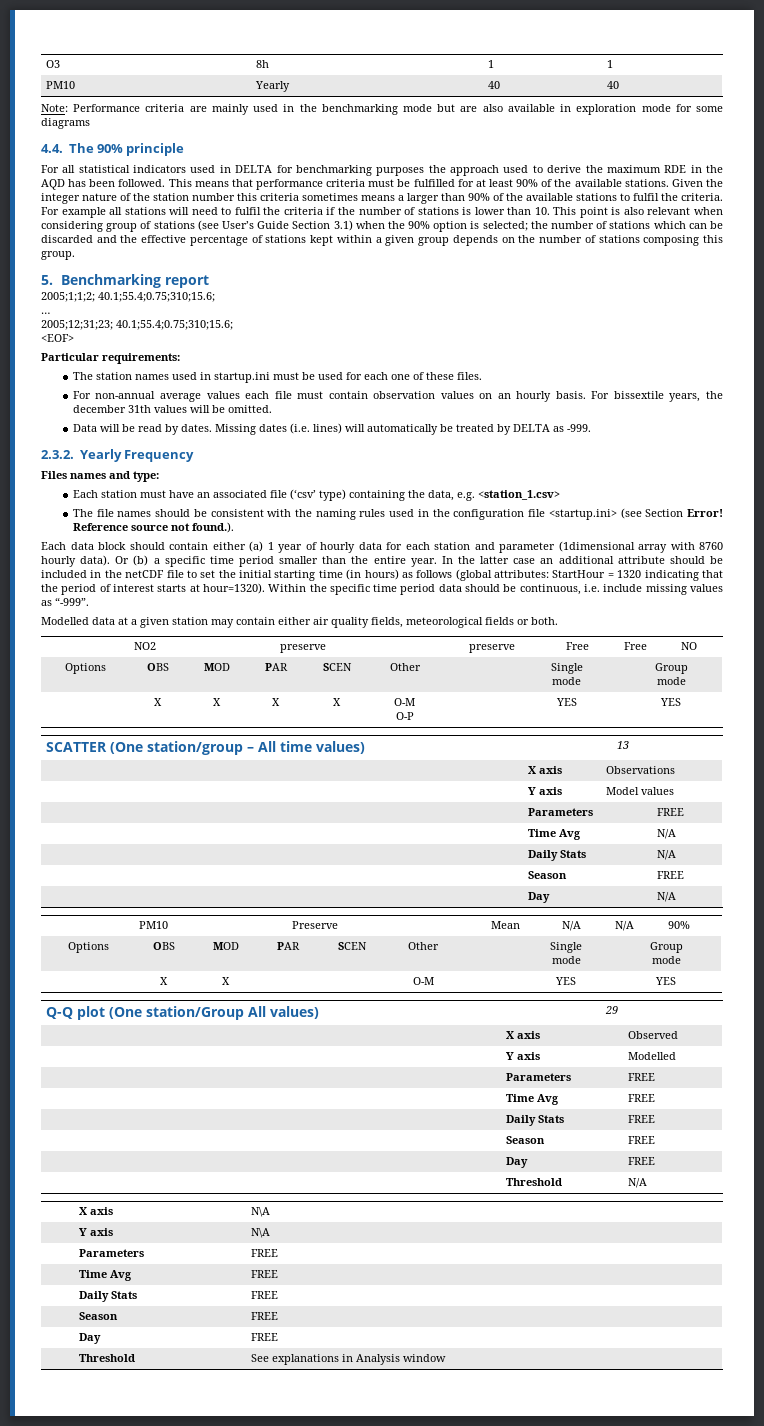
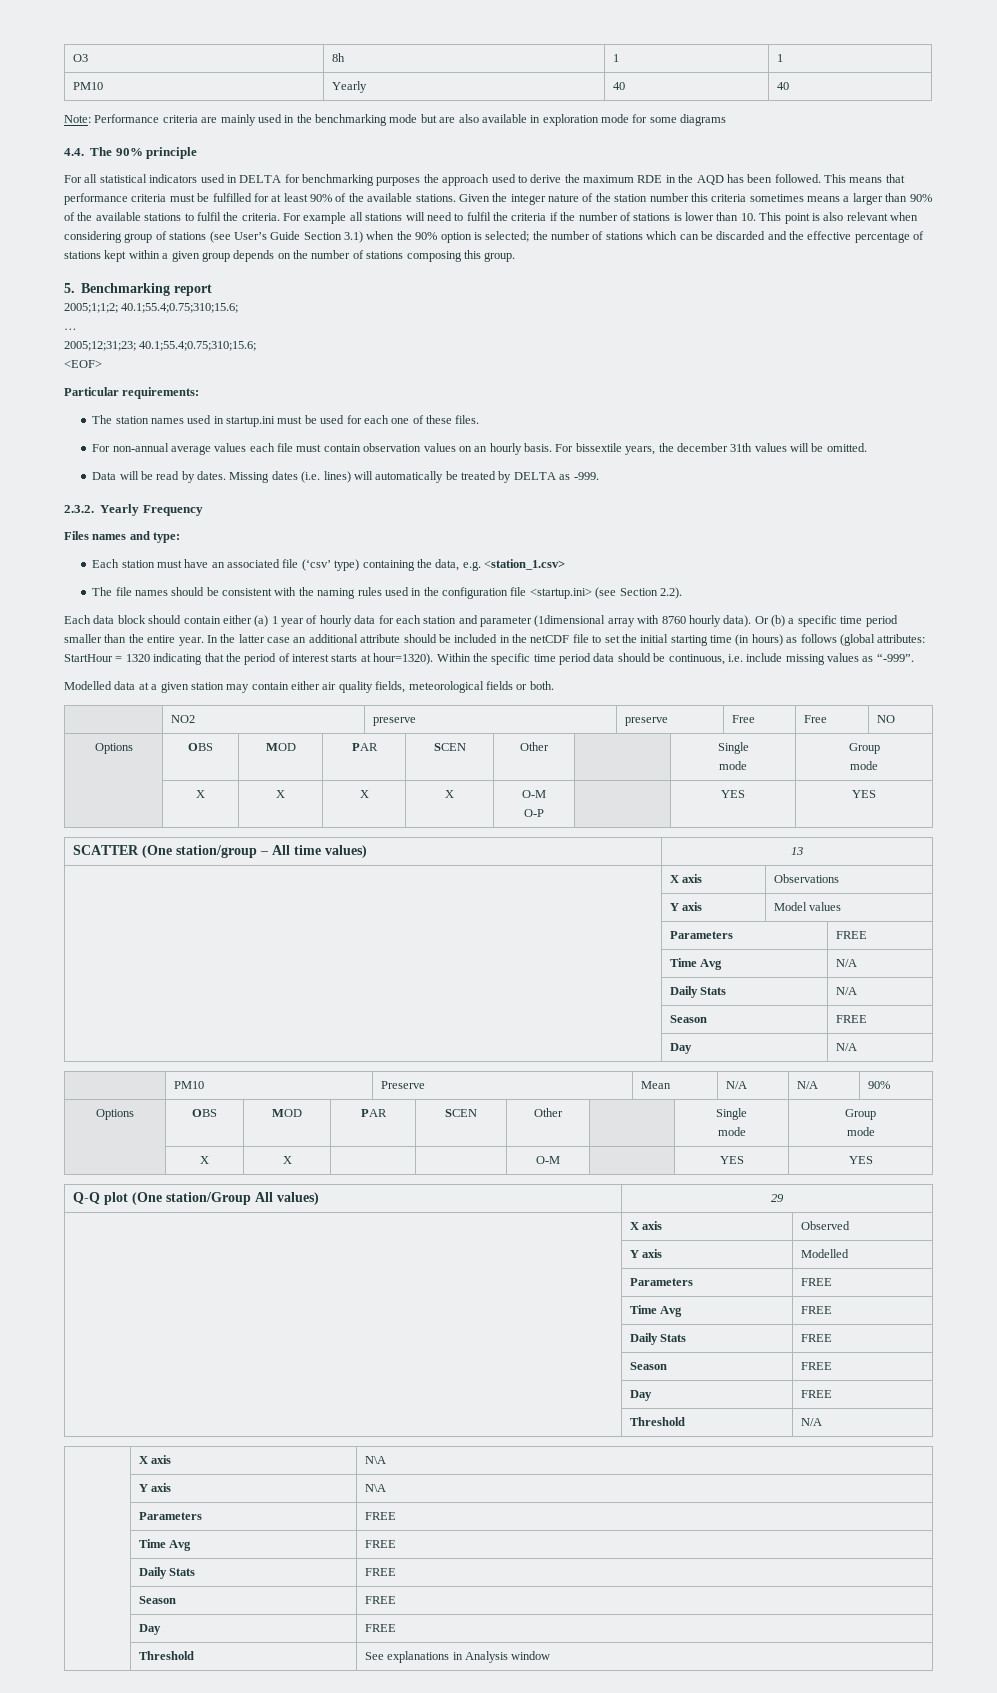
- The file names should be consistent with the naming rules used in the configuration file <startup.ini> (see Section Error! Reference source not found.).
+ The file names should be consistent with the naming rules used in the configuration file <startup.ini> (see Section 2.2).

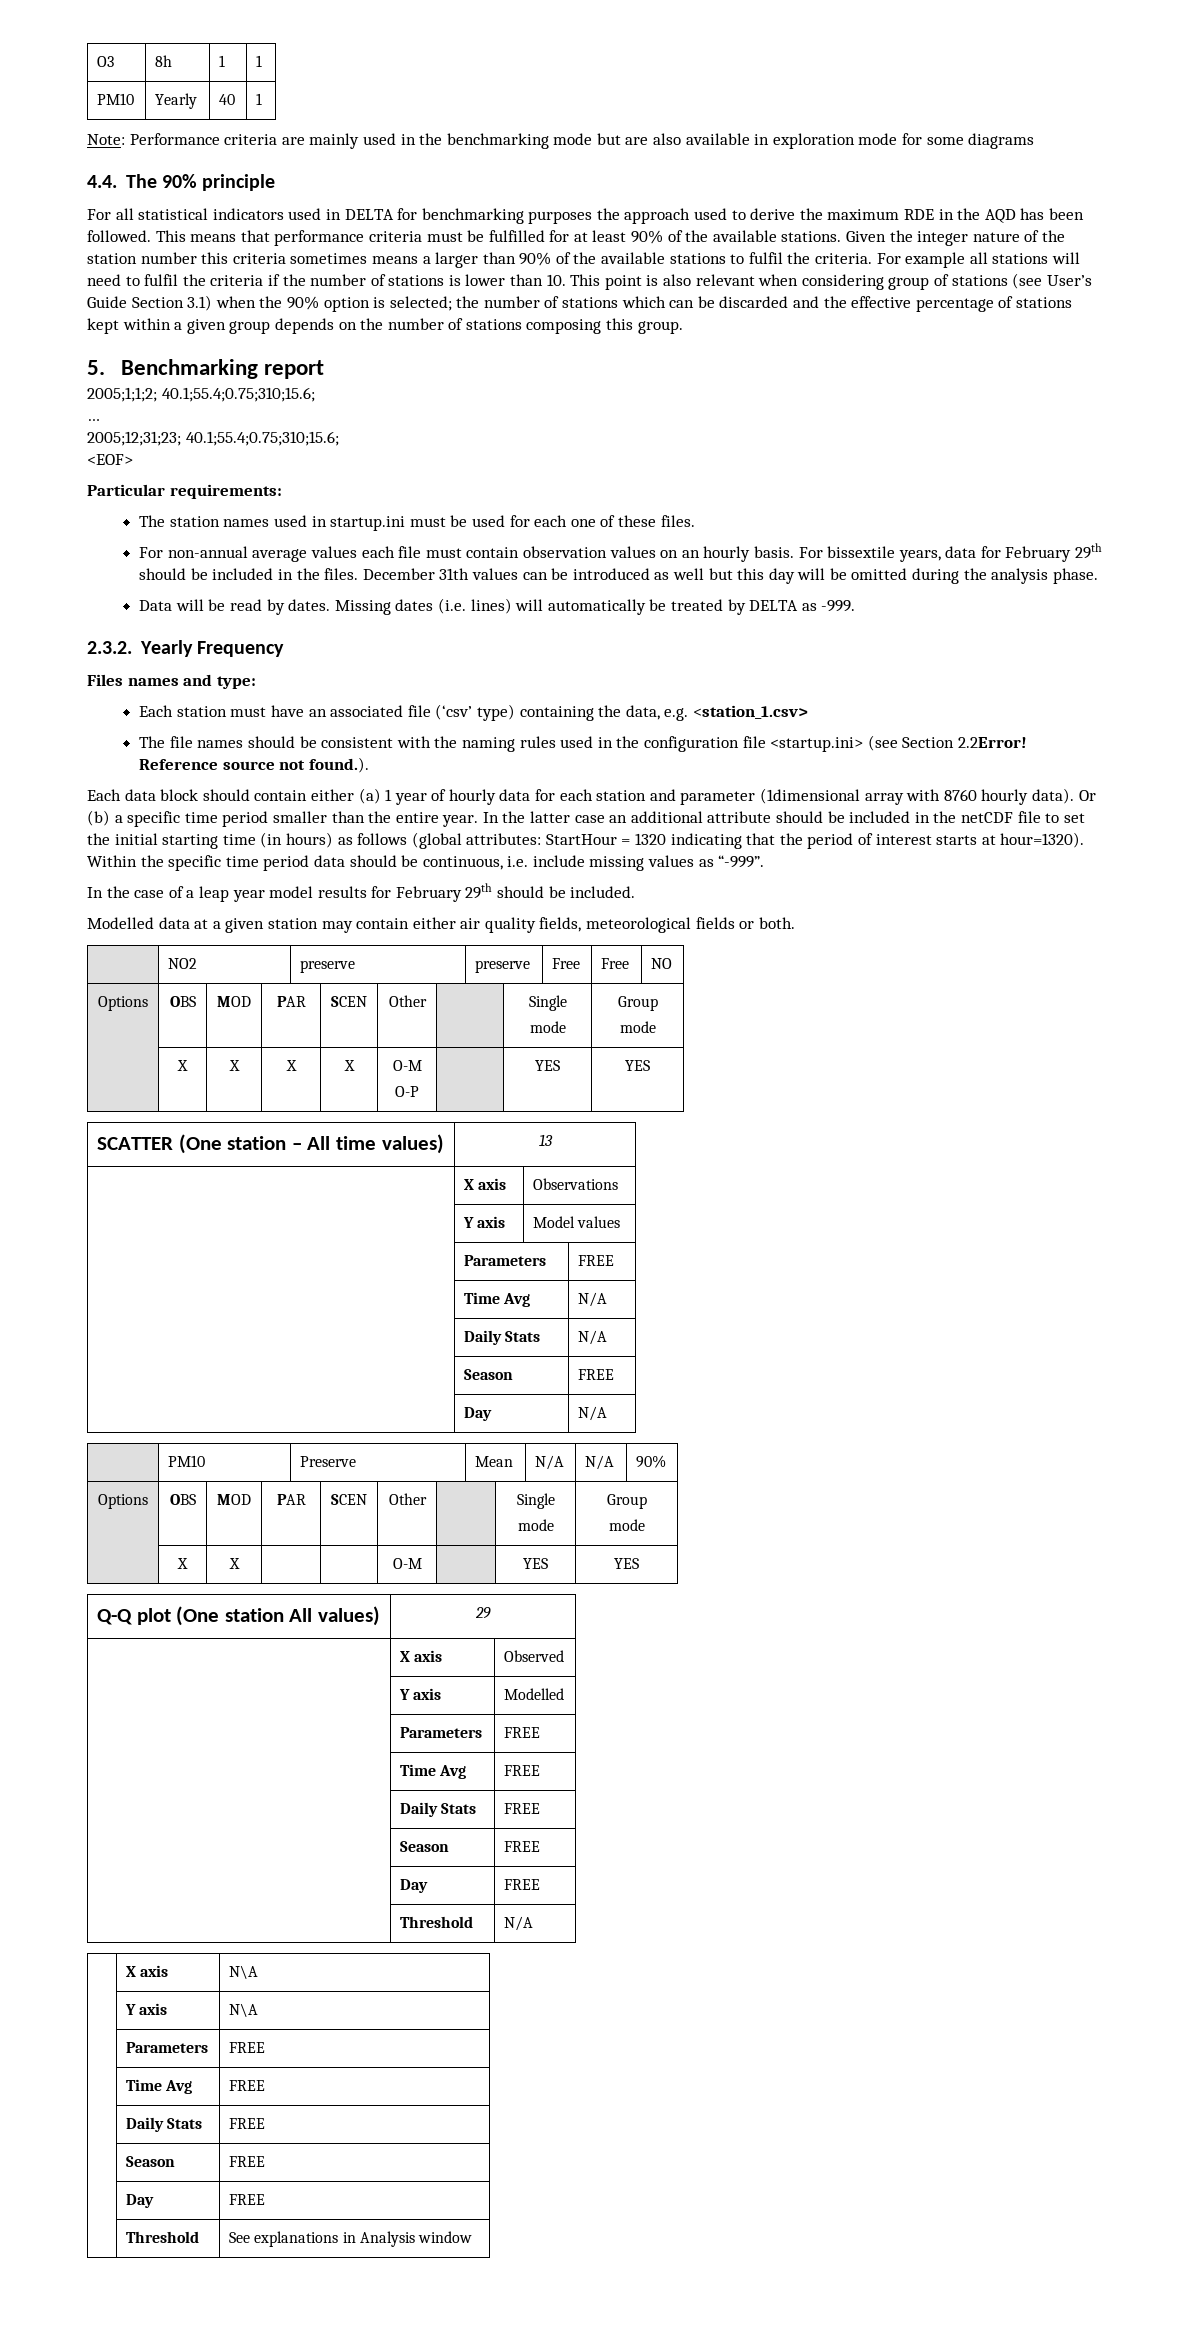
- PM10 | Yearly | 40 | 40
+ PM10 | Yearly | 40 | 1
- For bissextile years, the december 31th values will be omitted.
+ For bissextile years, data for February 29th should be included in the files. December 31th values can be introduced as well but this day will be omitted during the analysis phase.
- The file names should be consistent with the naming rules used in the configuration file <startup.ini> (see Section 2.2).
+ The file names should be consistent with the naming rules used in the configuration file <startup.ini> (see Section 2.2Error! Reference source not found.).
+ In the case of a leap year model results for February 29th should be included.
- SCATTER (One station/group – All time values) | 13
+ SCATTER (One station – All time values) | 13
- Q-Q plot (One station/Group All values) | 29
+ Q-Q plot (One station All values) | 29

